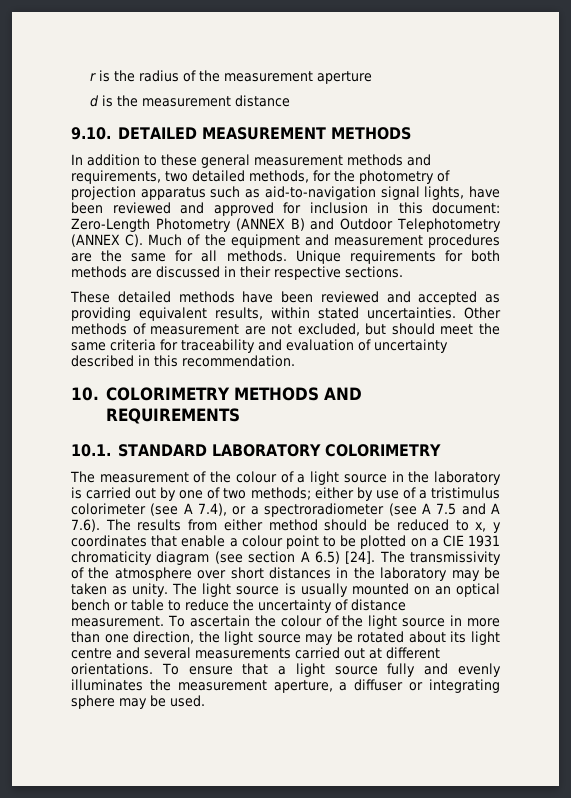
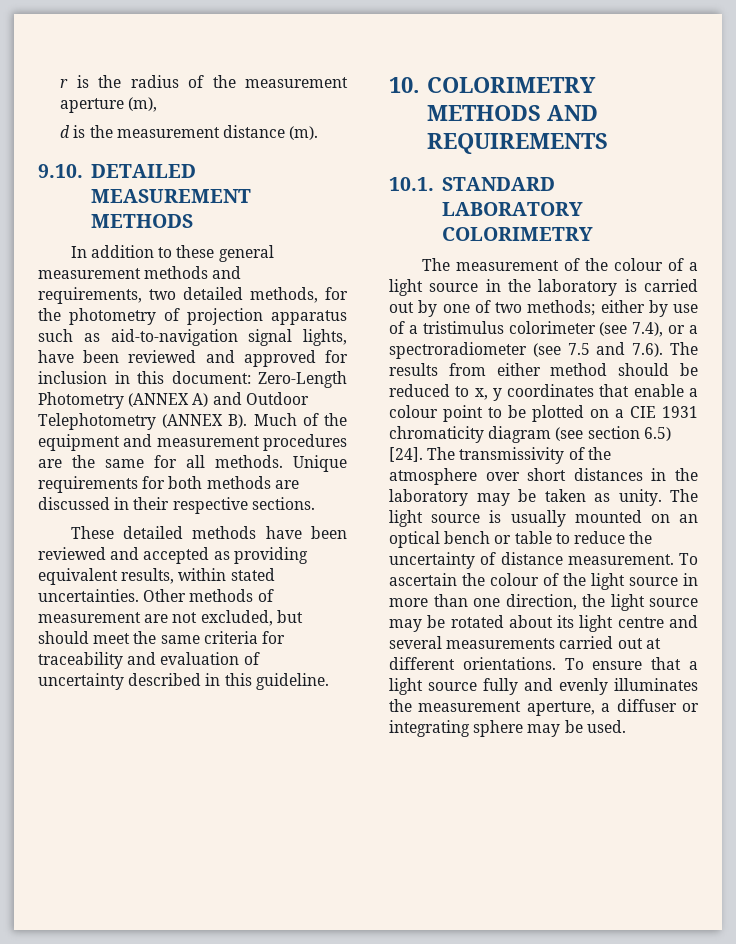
- r is the radius of the measurement aperture
+ r is the radius of the measurement aperture (m),
- d is the measurement distance
+ d is the measurement distance (m).
- In addition to these general measurement methods and requirements, two detailed methods, for the photometry of projection apparatus such as aid-to-navigation signal lights, have been reviewed and approved for inclusion in this document: Zero-Length Photometry (ANNEX B) and Outdoor Telephotometry (ANNEX C). Much of the equipment and measurement procedures are the same for all methods.
+ In addition to these general measurement methods and requirements, two detailed methods, for the photometry of projection apparatus such as aid-to-navigation signal lights, have been reviewed and approved for inclusion in this document: Zero-Length Photometry (ANNEX A) and Outdoor Telephotometry (ANNEX B). Much of the equipment and measurement procedures are the same for all methods.
- Other methods of measurement are not excluded, but should meet the same criteria for traceability and evaluation of uncertainty described in this recommendation.
+ Other methods of measurement are not excluded, but should meet the same criteria for traceability and evaluation of uncertainty described in this guideline.
- either by use of a tristimulus colorimeter (see A 7.4), or a spectroradiometer (see A 7.5 and A 7.6). The results from either method should be reduced to x, y coordinates that enable a colour point to be plotted on a CIE 1931 chromaticity diagram (see section A 6.5) [24].
+ either by use of a tristimulus colorimeter (see 7.4), or a spectroradiometer (see 7.5 and 7.6). The results from either method should be reduced to x, y coordinates that enable a colour point to be plotted on a CIE 1931 chromaticity diagram (see section 6.5) [24].

